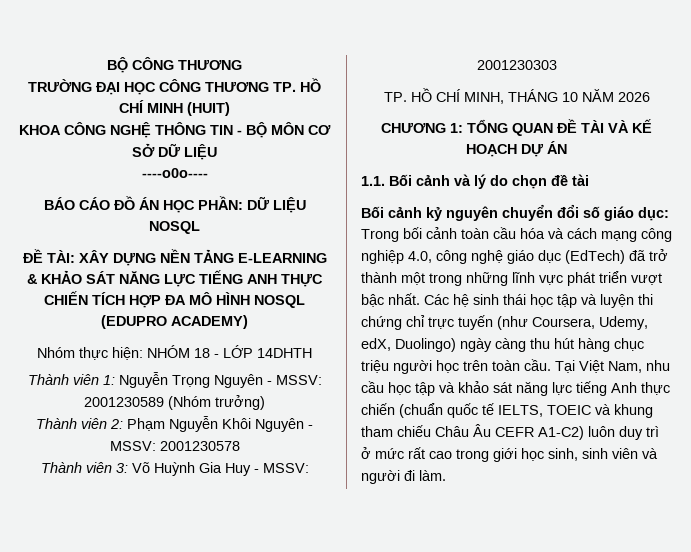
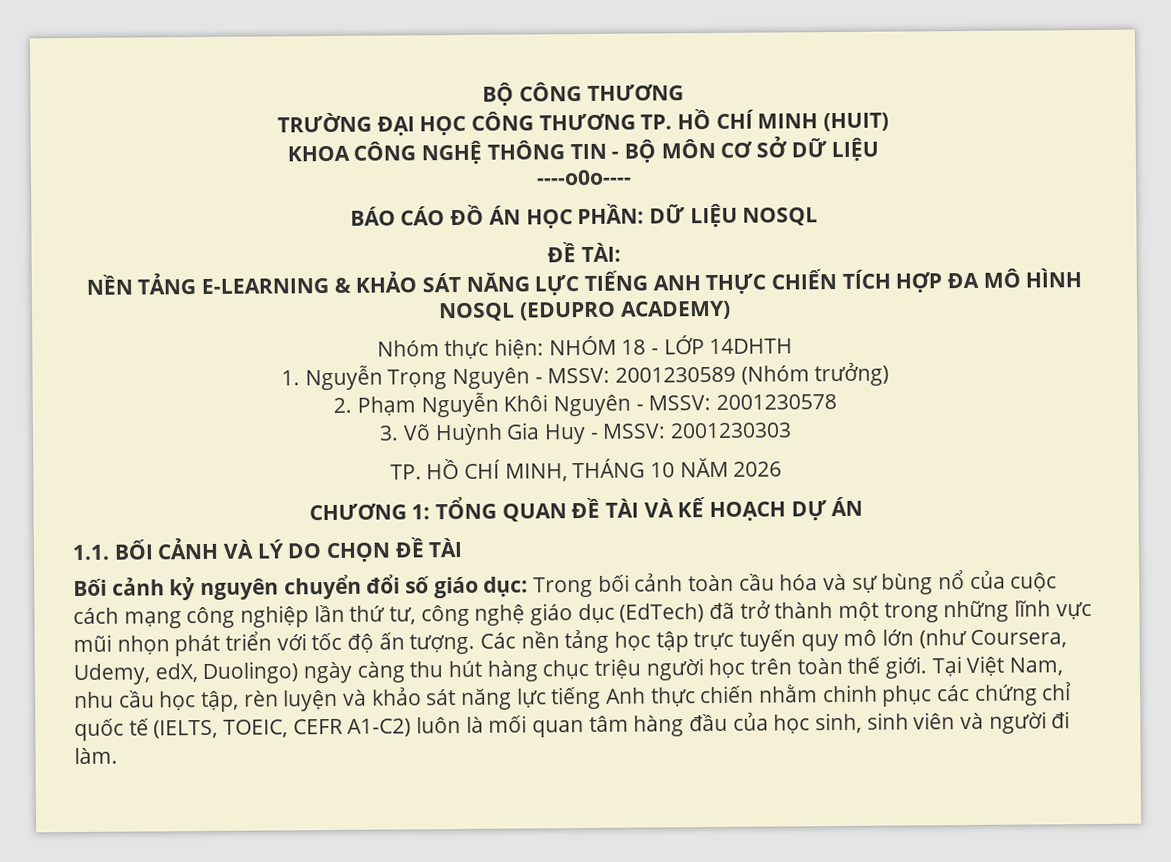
- ĐỀ TÀI: XÂY DỰNG NỀN TẢNG E-LEARNING & KHẢO SÁT NĂNG LỰC TIẾNG ANH THỰC CHIẾN TÍCH HỢP ĐA MÔ HÌNH NOSQL (EDUPRO ACADEMY)
+ ĐỀ TÀI:
+ NỀN TẢNG E-LEARNING & KHẢO SÁT NĂNG LỰC TIẾNG ANH THỰC CHIẾN TÍCH HỢP ĐA MÔ HÌNH NOSQL (EDUPRO ACADEMY)
- Thành viên 1: Nguyễn Trọng Nguyên - MSSV: 2001230589 (Nhóm trưởng)
+ 1. Nguyễn Trọng Nguyên - MSSV: 2001230589 (Nhóm trưởng)
- Thành viên 2: Phạm Nguyễn Khôi Nguyên - MSSV: 2001230578
+ 2. Phạm Nguyễn Khôi Nguyên - MSSV: 2001230578
- Thành viên 3: Võ Huỳnh Gia Huy - MSSV: 2001230303
+ 3. Võ Huỳnh Gia Huy - MSSV: 2001230303
- 1.1. Bối cảnh và lý do chọn đề tài
+ 1.1. BỐI CẢNH VÀ LÝ DO CHỌN ĐỀ TÀI
- Bối cảnh kỷ nguyên chuyển đổi số giáo dục: Trong bối cảnh toàn cầu hóa và cách mạng công nghiệp 4.0, công nghệ giáo dục (EdTech) đã trở thành một trong những lĩnh vực phát triển vượt bậc nhất. Các hệ sinh thái học tập và luyện thi chứng chỉ trực tuyến (như Coursera, Udemy, edX, Duolingo) ngày càng thu hút hàng chục triệu người học trên toàn cầu.
+ Bối cảnh kỷ nguyên chuyển đổi số giáo dục: Trong bối cảnh toàn cầu hóa và sự bùng nổ của cuộc cách mạng công nghiệp lần thứ tư, công nghệ giáo dục (EdTech) đã trở thành một trong những lĩnh vực mũi nhọn phát triển với tốc độ ấn tượng. Các nền tảng học tập trực tuyến quy mô lớn (như Coursera, Udemy, edX, Duolingo) ngày càng thu hút hàng chục triệu người học trên toàn thế giới.
- Tại Việt Nam, nhu cầu học tập và khảo sát năng lực tiếng Anh thực chiến (chuẩn quốc tế IELTS, TOEIC và khung tham chiếu Châu Âu CEFR A1-C2) luôn duy trì ở mức rất cao trong giới học sinh, sinh viên và người đi làm.
+ Tại Việt Nam, nhu cầu học tập, rèn luyện và khảo sát năng lực tiếng Anh thực chiến nhằm chinh phục các chứng chỉ quốc tế (IELTS, TOEIC, CEFR A1-C2) luôn là mối quan tâm hàng đầu của học sinh, sinh viên và người đi làm.

